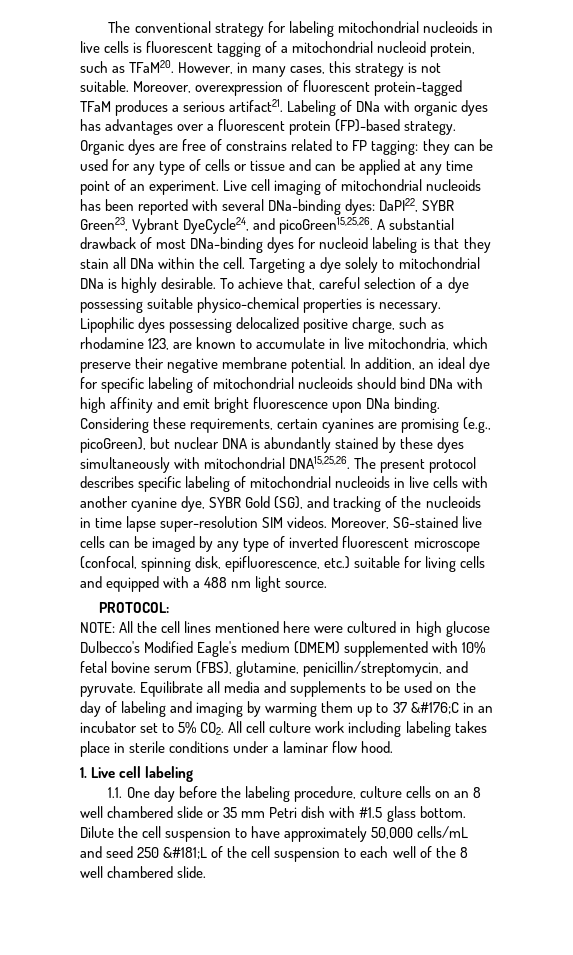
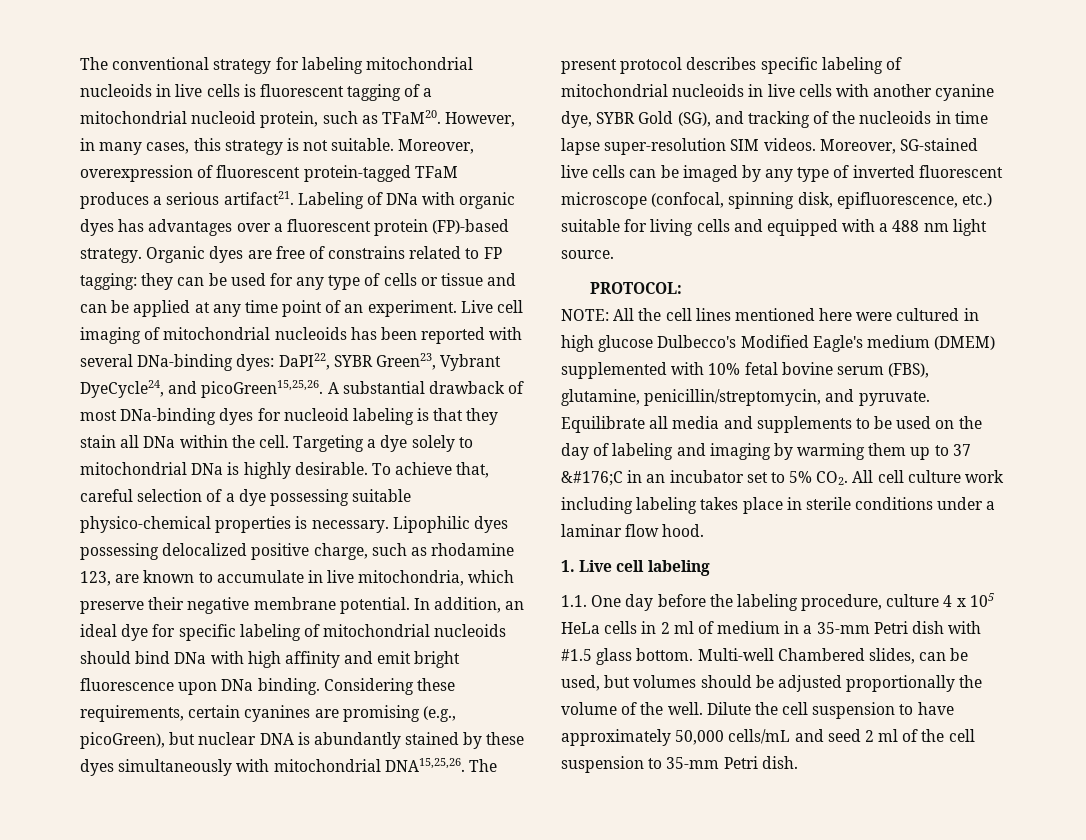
- 1.1. One day before the labeling procedure, culture cells on an 8 well chambered slide or 35 mm Petri dish with #1.5 glass bottom.
+ 1.1. One day before the labeling procedure, culture 4 x 105 HeLa cells in 2 ml of medium in a 35-mm Petri dish with #1.5 glass bottom.
+ Multi-well Chambered slides, can be used, but volumes should be adjusted proportionally the volume of the well.
- Dilute the cell suspension to have approximately 50,000 cells/mL and seed 250 &#181;L of the cell suspension to each well of the 8 well chambered slide.
+ Dilute the cell suspension to have approximately 50,000 cells/mL and seed 2 ml of the cell suspension to 35-mm Petri dish.

